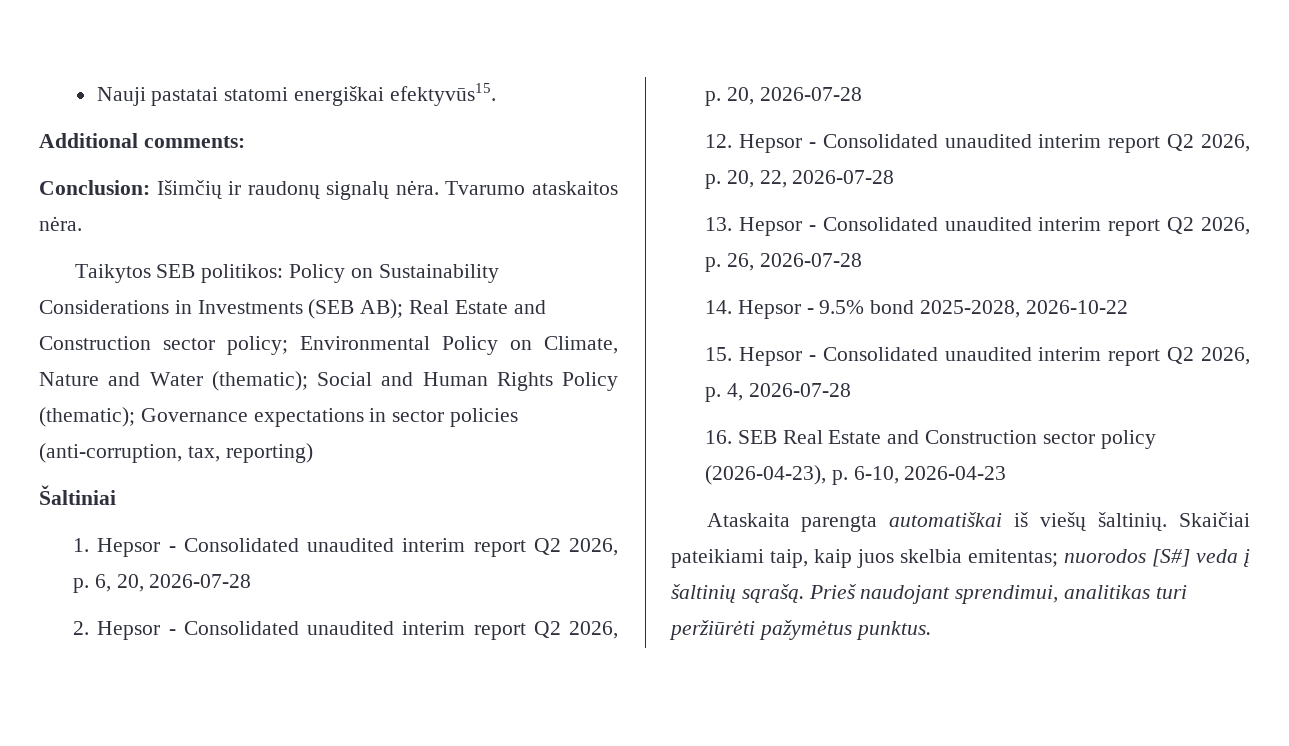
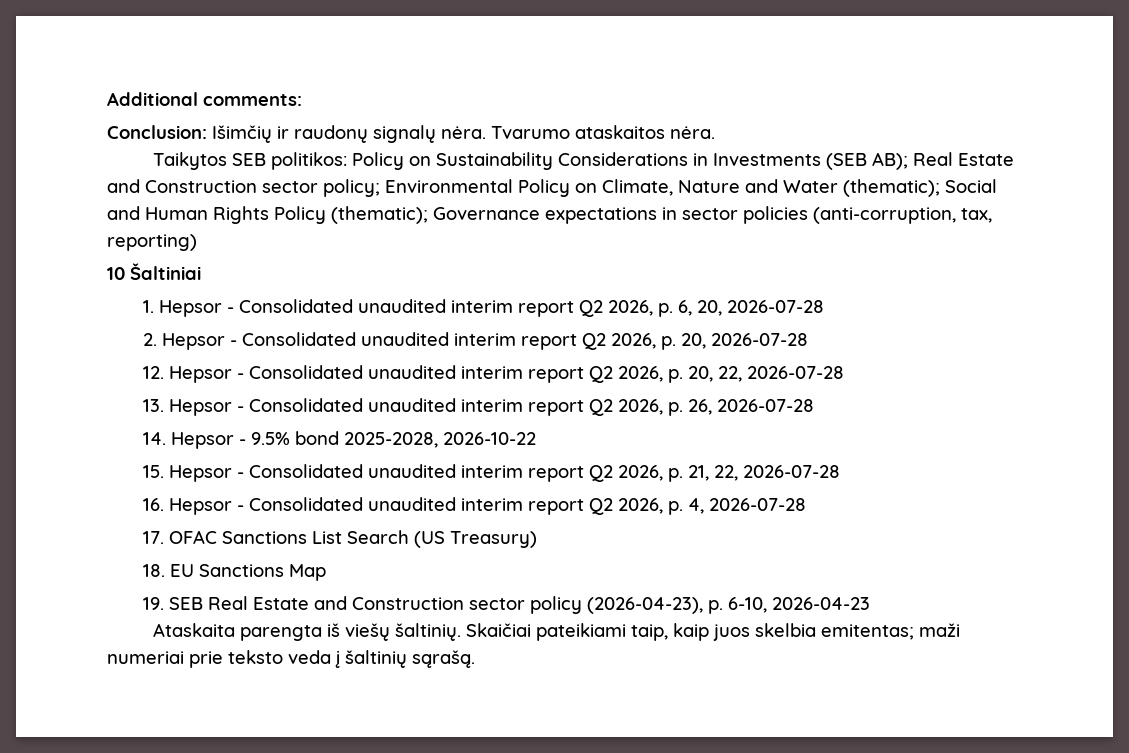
- Nauji pastatai statomi energiškai efektyvūs15.
- Šaltiniai
+ 10 Šaltiniai
- 15. Hepsor - Consolidated unaudited interim report Q2 2026, p. 4, 2026-07-28
- 16. SEB Real Estate and Construction sector policy (2026-04-23), p. 6-10, 2026-04-23
+ 15. Hepsor - Consolidated unaudited interim report Q2 2026, p. 21, 22, 2026-07-28
+ 16. Hepsor - Consolidated unaudited interim report Q2 2026, p. 4, 2026-07-28
+ 17. OFAC Sanctions List Search (US Treasury)
+ 18. EU Sanctions Map
+ 19. SEB Real Estate and Construction sector policy (2026-04-23), p. 6-10, 2026-04-23
- Ataskaita parengta automatiškai iš viešų šaltinių.
+ Ataskaita parengta iš viešų šaltinių.
- Skaičiai pateikiami taip, kaip juos skelbia emitentas; nuorodos [S#] veda į šaltinių sąrašą. Prieš naudojant sprendimui, analitikas turi peržiūrėti pažymėtus punktus.
+ Skaičiai pateikiami taip, kaip juos skelbia emitentas; maži numeriai prie teksto veda į šaltinių sąrašą.

